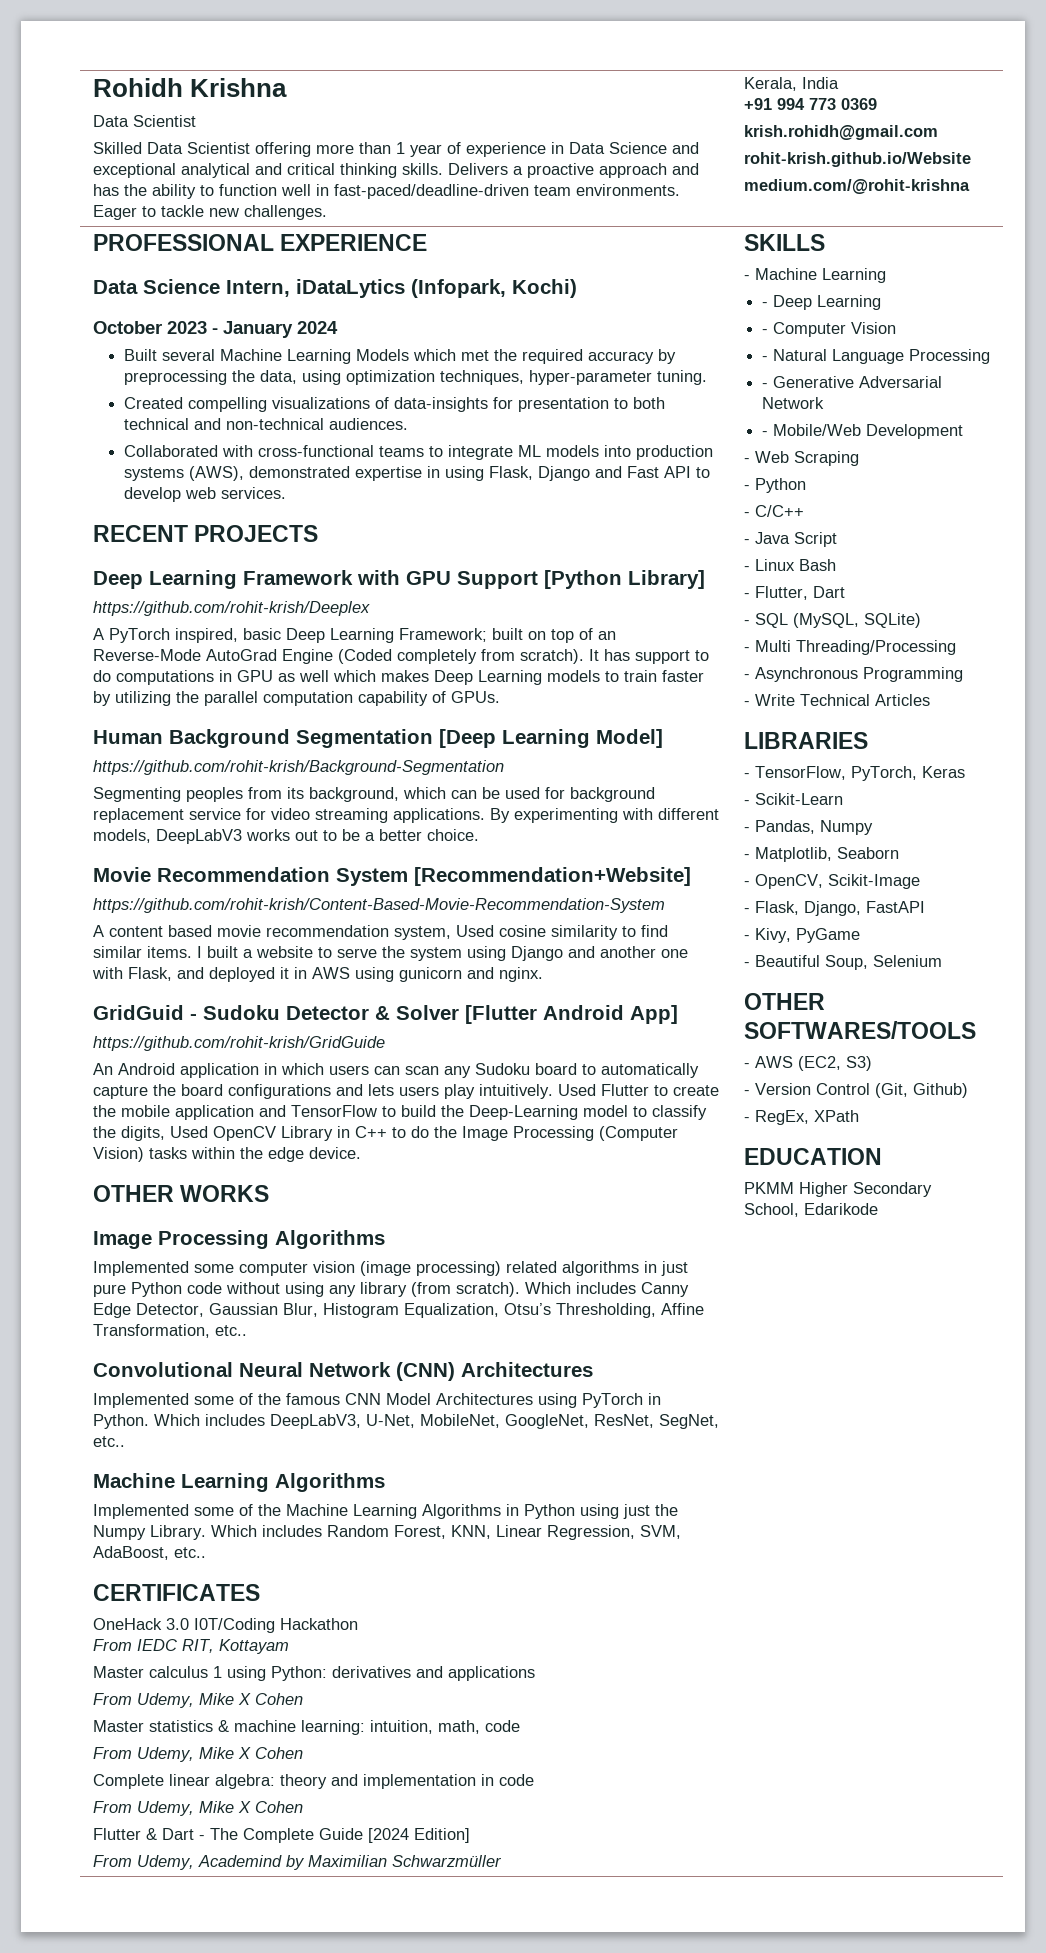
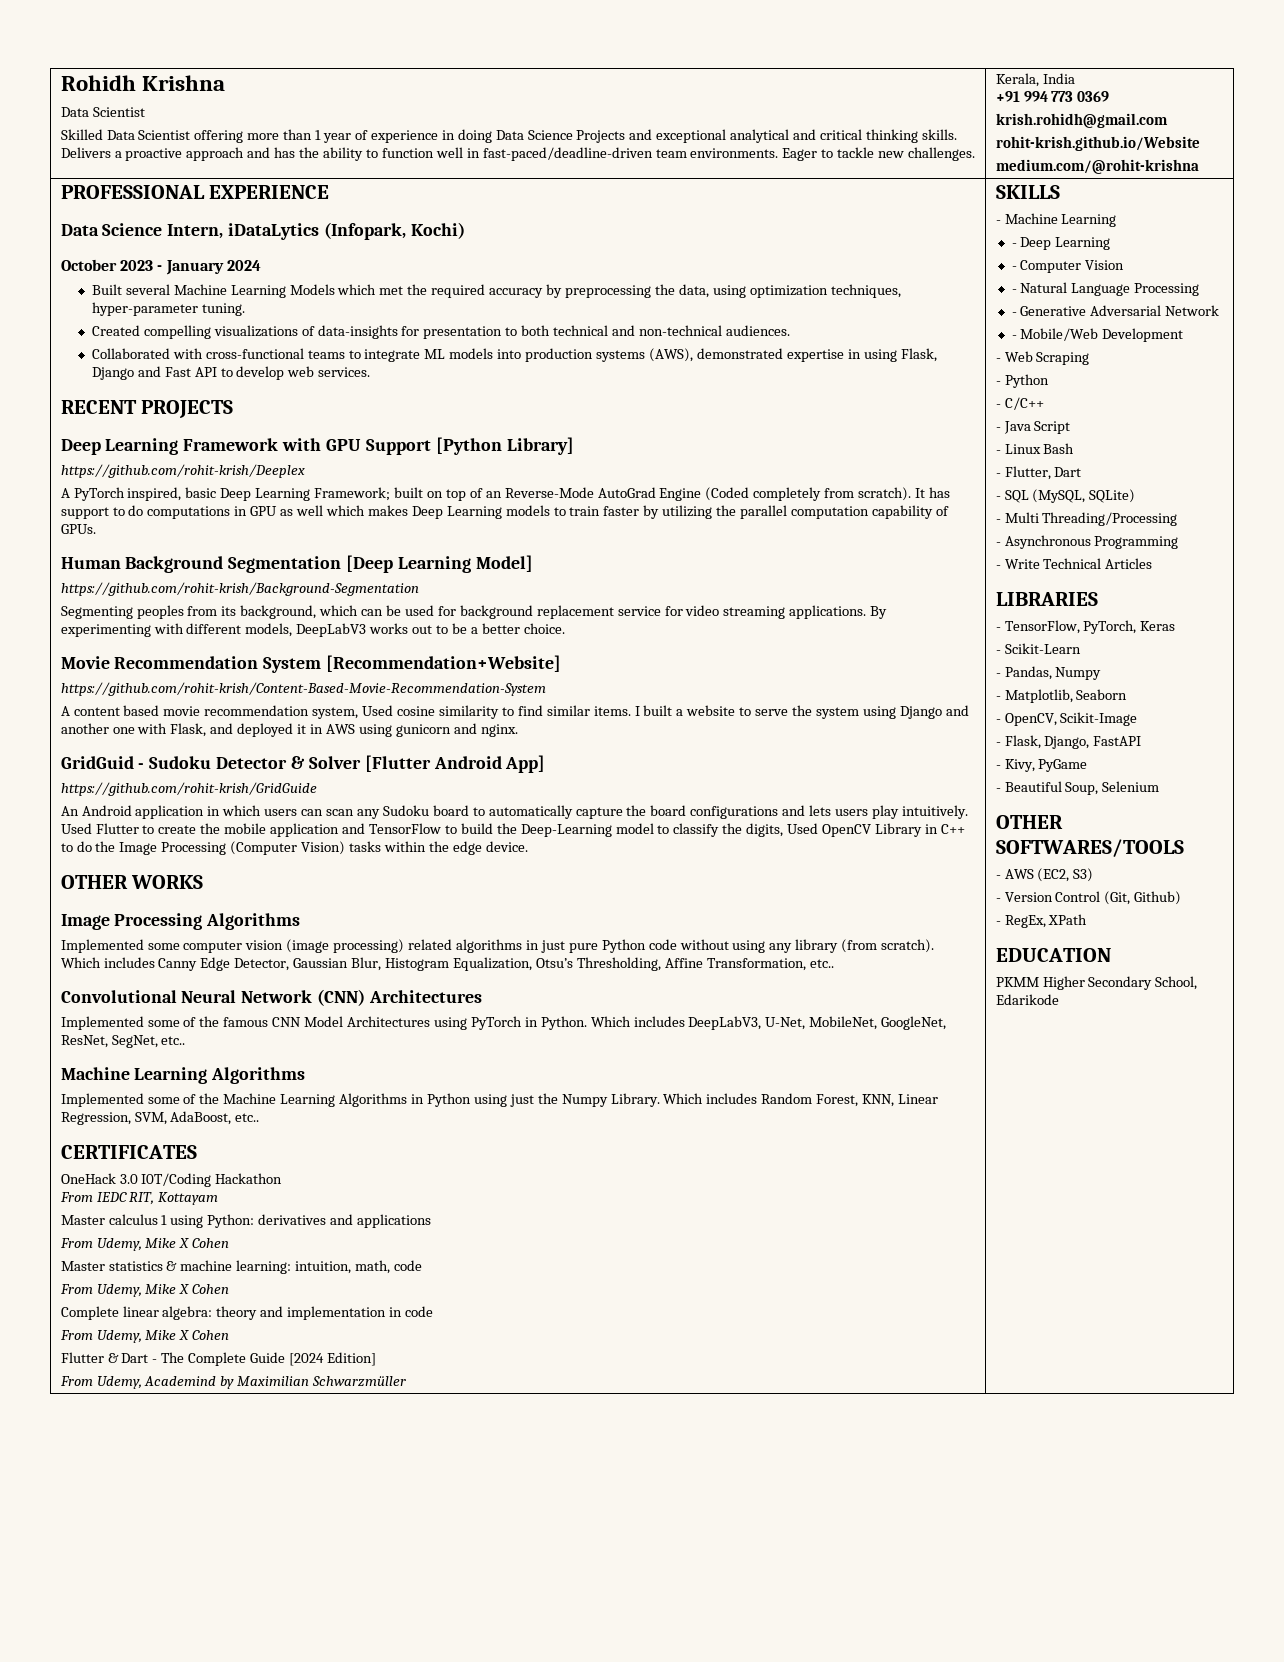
- Skilled Data Scientist offering more than 1 year of experience in Data Science and exceptional analytical and critical thinking skills.
+ Skilled Data Scientist offering more than 1 year of experience in doing Data Science Projects and exceptional analytical and critical thinking skills.

